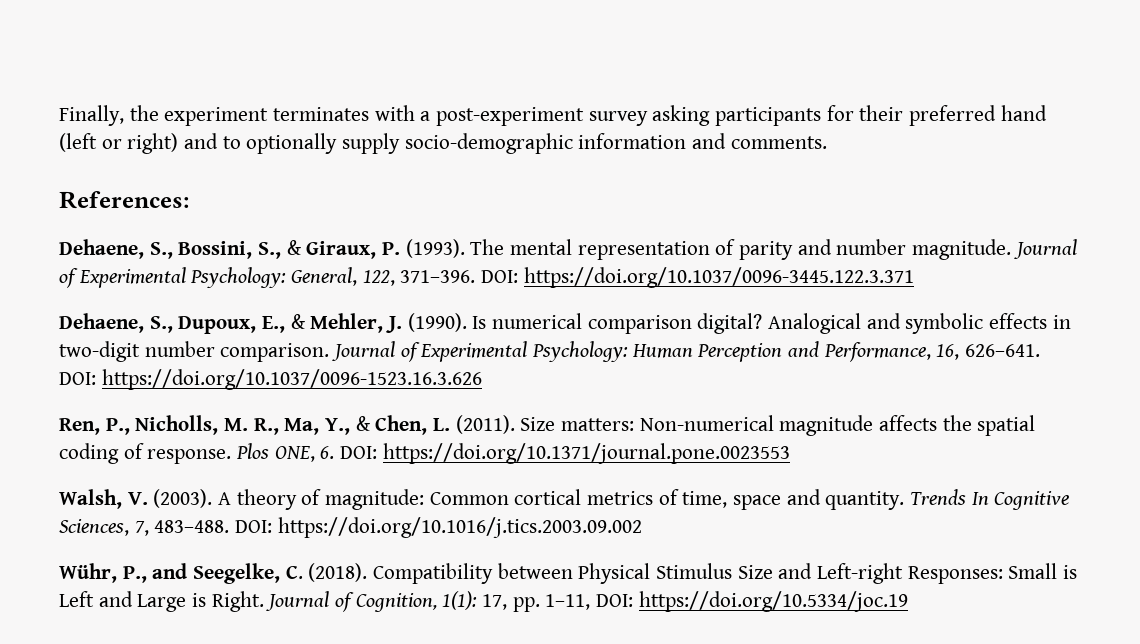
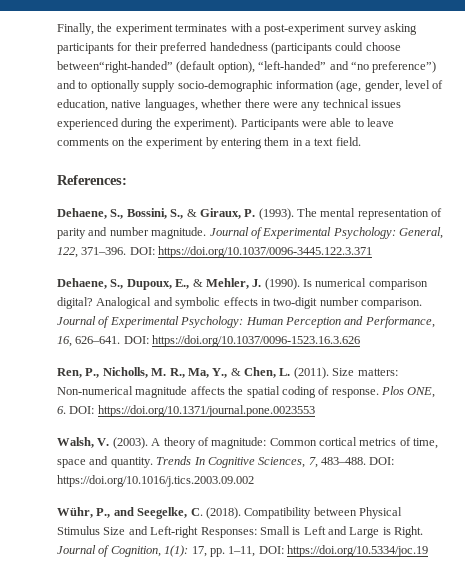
- Finally, the experiment terminates with a post-experiment survey asking participants for their preferred hand (left or right) and to optionally supply socio-demographic information and comments.
+ Finally, the experiment terminates with a post-experiment survey asking participants for their preferred handedness (participants could choose between“right-handed” (default option), “left-handed” and “no preference”) and to optionally supply socio-demographic information (age, gender, level of education, native languages, whether there were any technical issues experienced during the experiment). Participants were able to leave comments on the experiment by entering them in a text field.

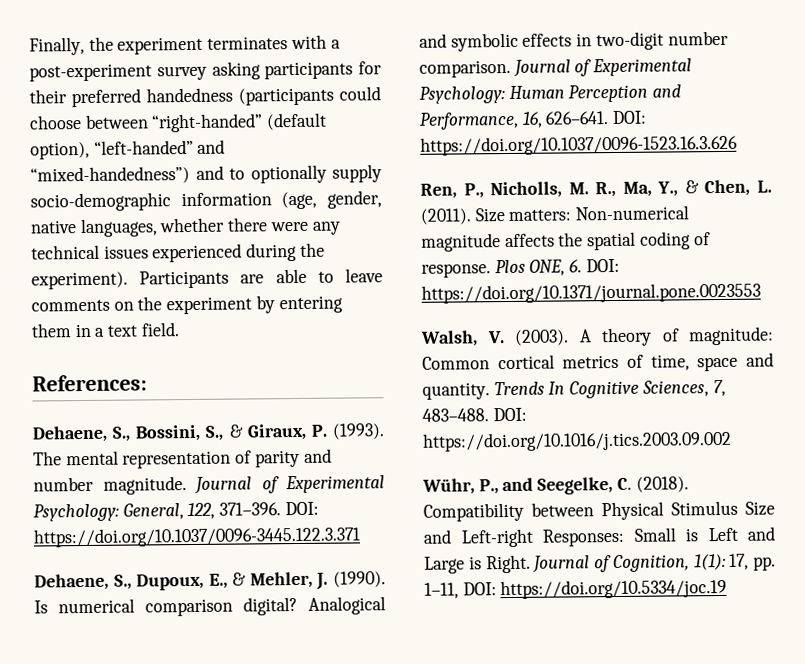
- Finally, the experiment terminates with a post-experiment survey asking participants for their preferred handedness (participants could choose between“right-handed” (default option), “left-handed” and “no preference”) and to optionally supply socio-demographic information (age, gender, level of education, native languages, whether there were any technical issues experienced during the experiment).
+ Finally, the experiment terminates with a post-experiment survey asking participants for their preferred handedness (participants could choose between “right-handed” (default option), “left-handed” and “mixed-handedness”) and to optionally supply socio-demographic information (age, gender, native languages, whether there were any technical issues experienced during the experiment).
- Participants were able to leave comments on the experiment by entering them in a text field.
+ Participants are able to leave comments on the experiment by entering them in a text field.

